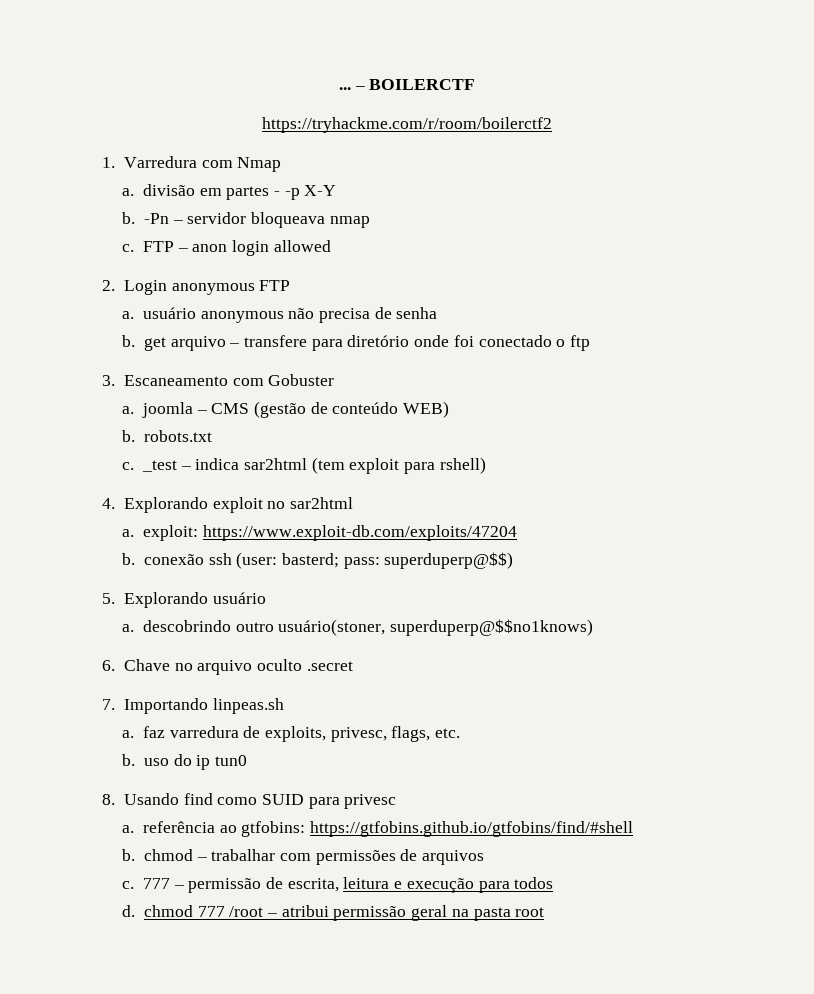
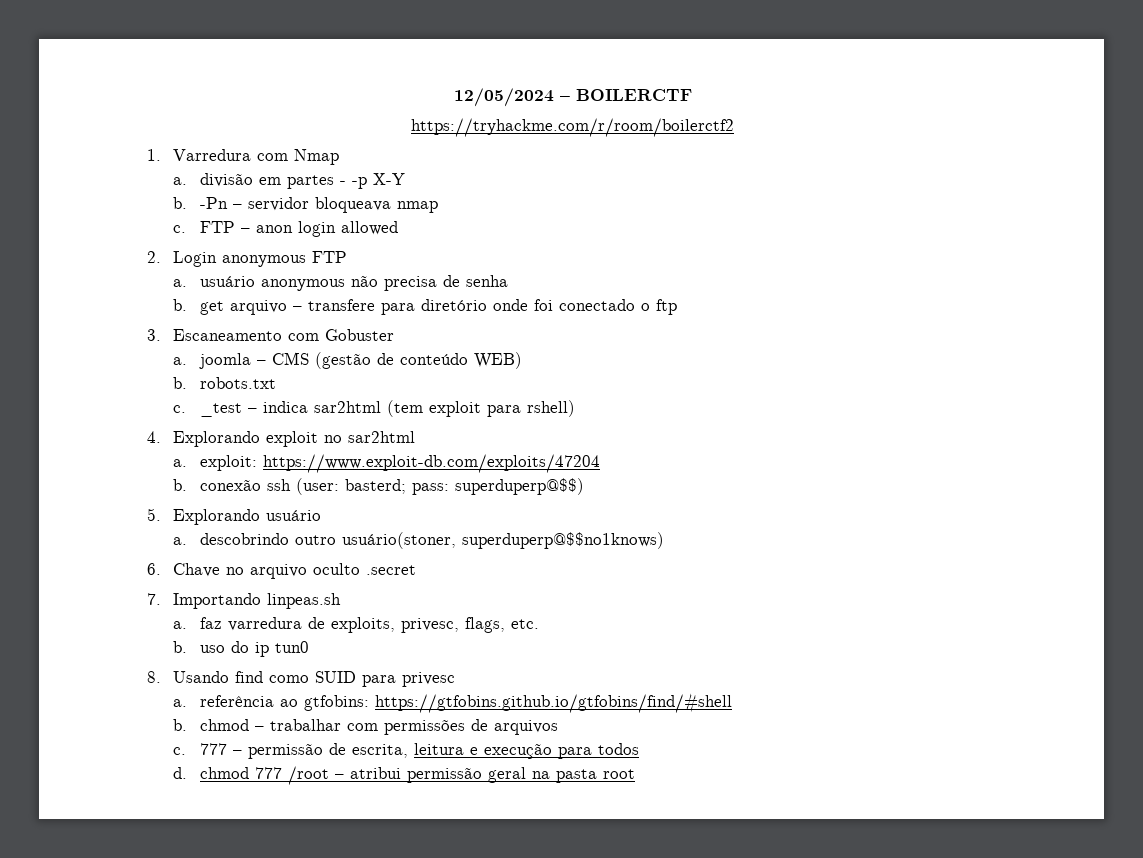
- ... – BOILERCTF
+ 12/05/2024 – BOILERCTF

